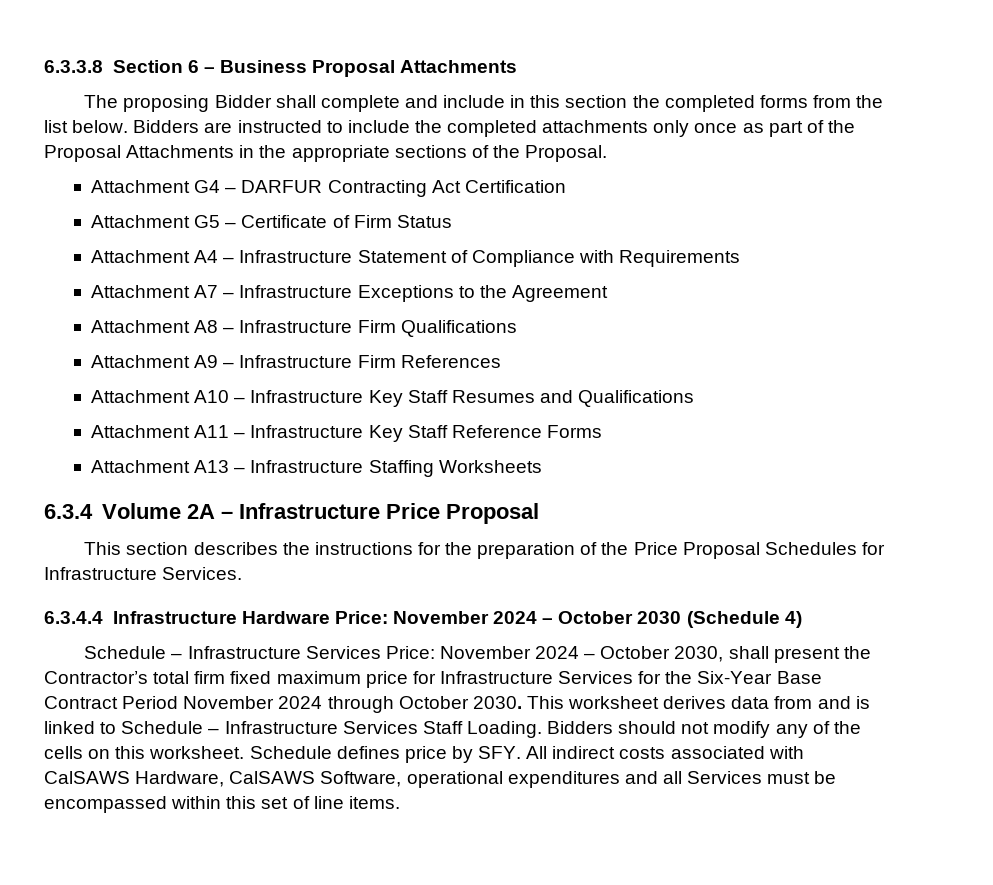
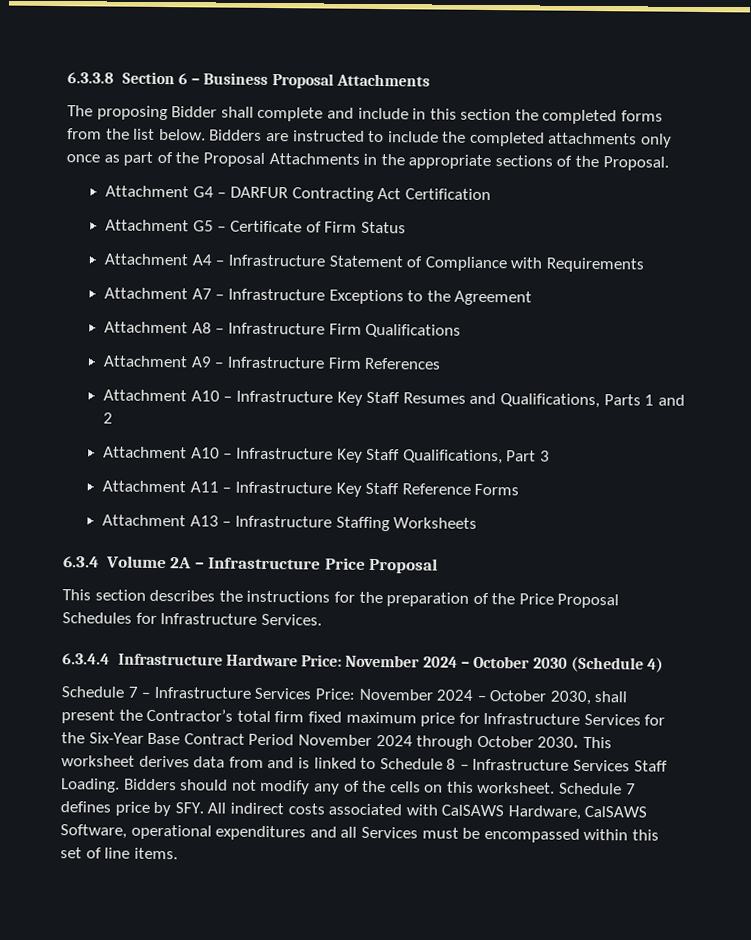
- Attachment A10 – Infrastructure Key Staff Resumes and Qualifications
+ Attachment A10 – Infrastructure Key Staff Resumes and Qualifications, Parts 1 and 2
+ Attachment A10 – Infrastructure Key Staff Qualifications, Part 3
- Schedule – Infrastructure Services Price: November 2024 – October 2030, shall present the Contractor’s total firm fixed maximum price for Infrastructure Services for the Six-Year Base Contract Period November 2024 through October 2030.
+ Schedule 7 – Infrastructure Services Price: November 2024 – October 2030, shall present the Contractor’s total firm fixed maximum price for Infrastructure Services for the Six-Year Base Contract Period November 2024 through October 2030.
- This worksheet derives data from and is linked to Schedule – Infrastructure Services Staff Loading.
+ This worksheet derives data from and is linked to Schedule 8 – Infrastructure Services Staff Loading.
- Schedule defines price by SFY. All indirect costs associated with CalSAWS Hardware, CalSAWS Software, operational expenditures and all Services must be encompassed within this set of line items.
+ Schedule 7 defines price by SFY. All indirect costs associated with CalSAWS Hardware, CalSAWS Software, operational expenditures and all Services must be encompassed within this set of line items.

